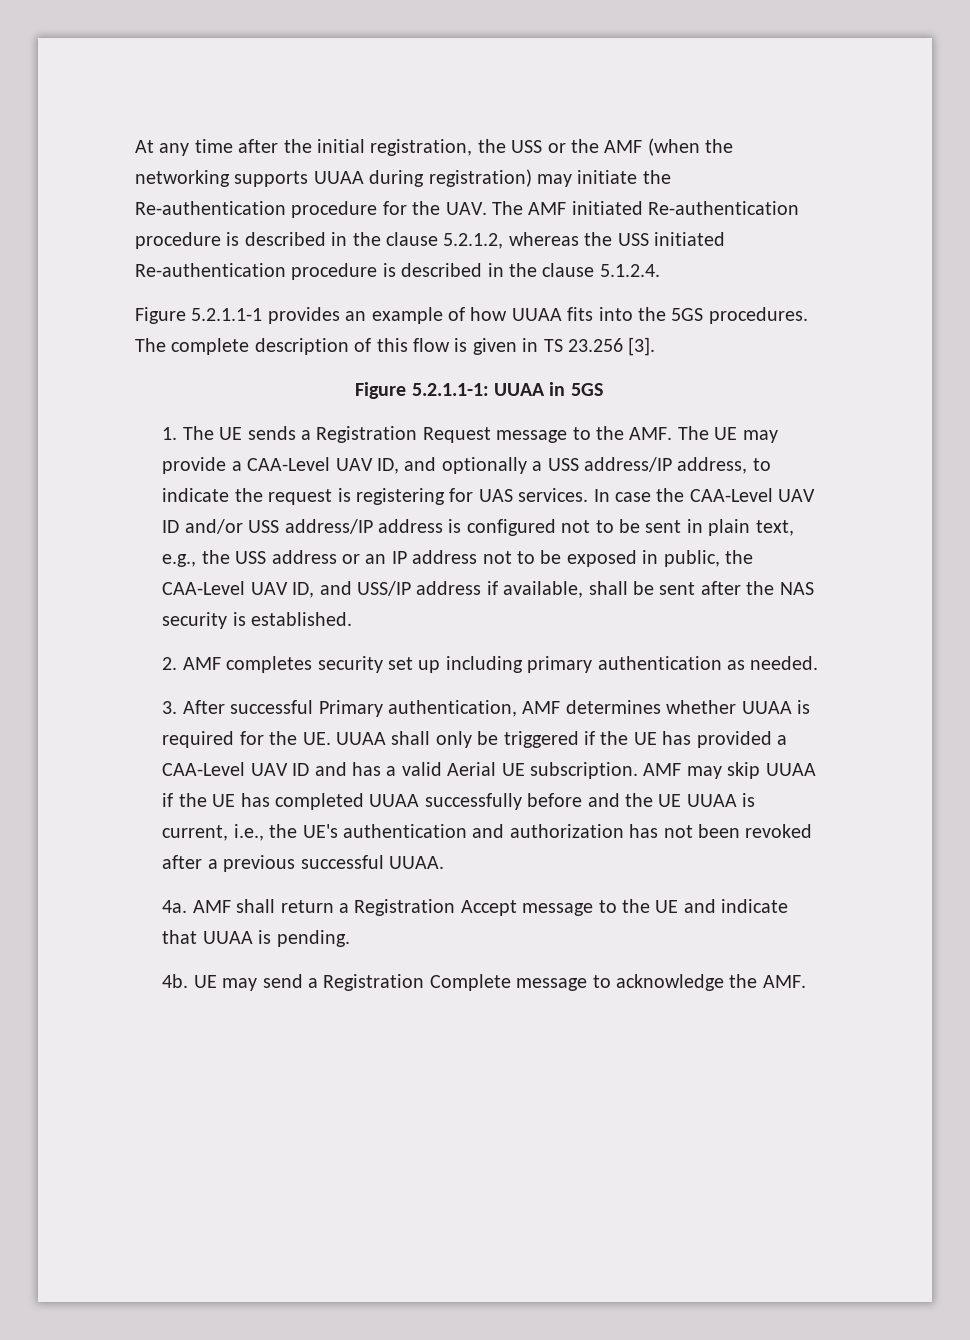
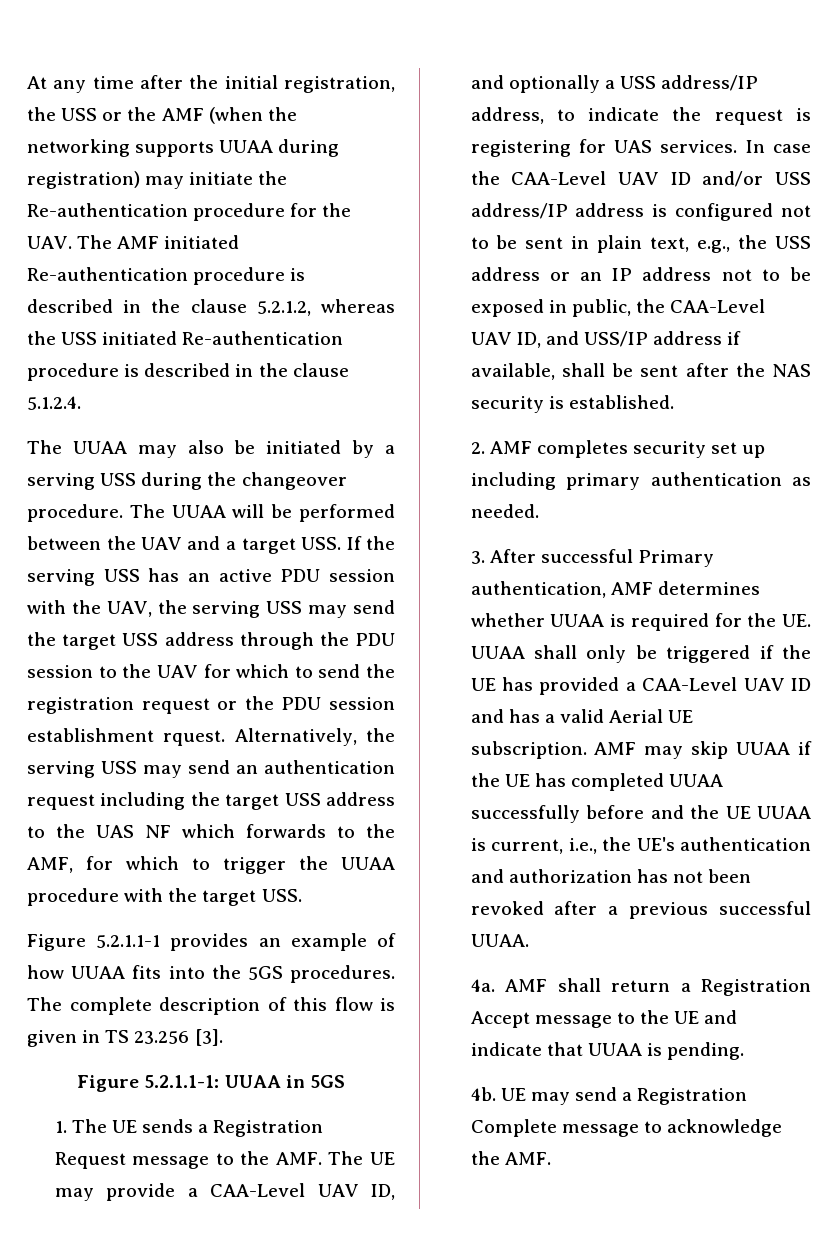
+ The UUAA may also be initiated by a serving USS during the changeover procedure. The UUAA will be performed between the UAV and a target USS. If the serving USS has an active PDU session with the UAV, the serving USS may send the target USS address through the PDU session to the UAV for which to send the registration request or the PDU session establishment rquest. Alternatively, the serving USS may send an authentication request including the target USS address to the UAS NF which forwards to the AMF, for which to trigger the UUAA procedure with the target USS.

